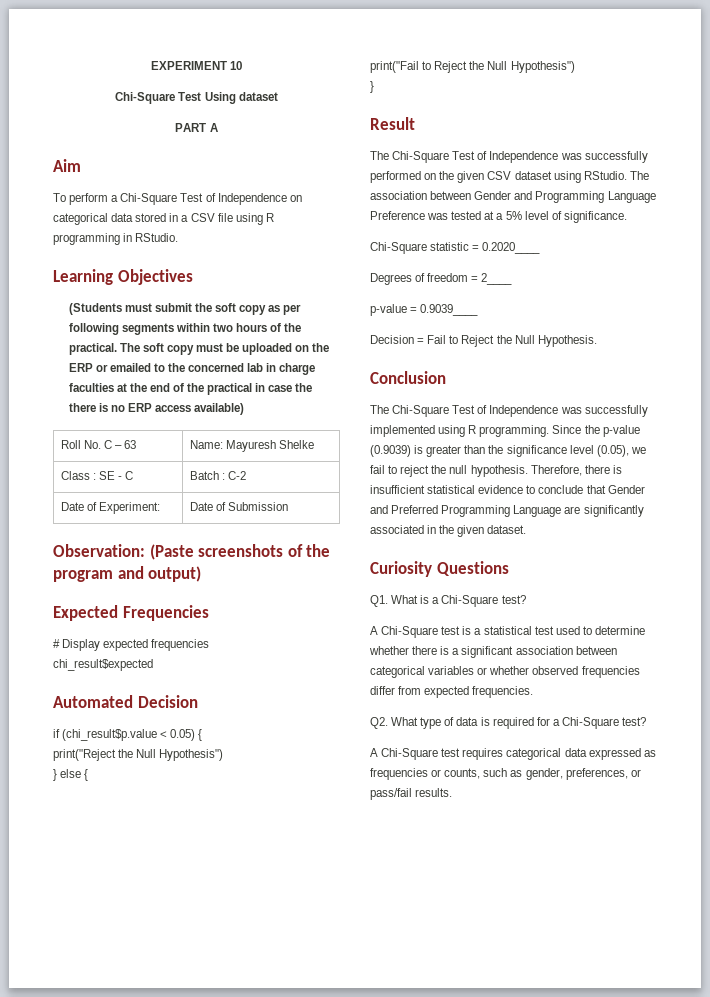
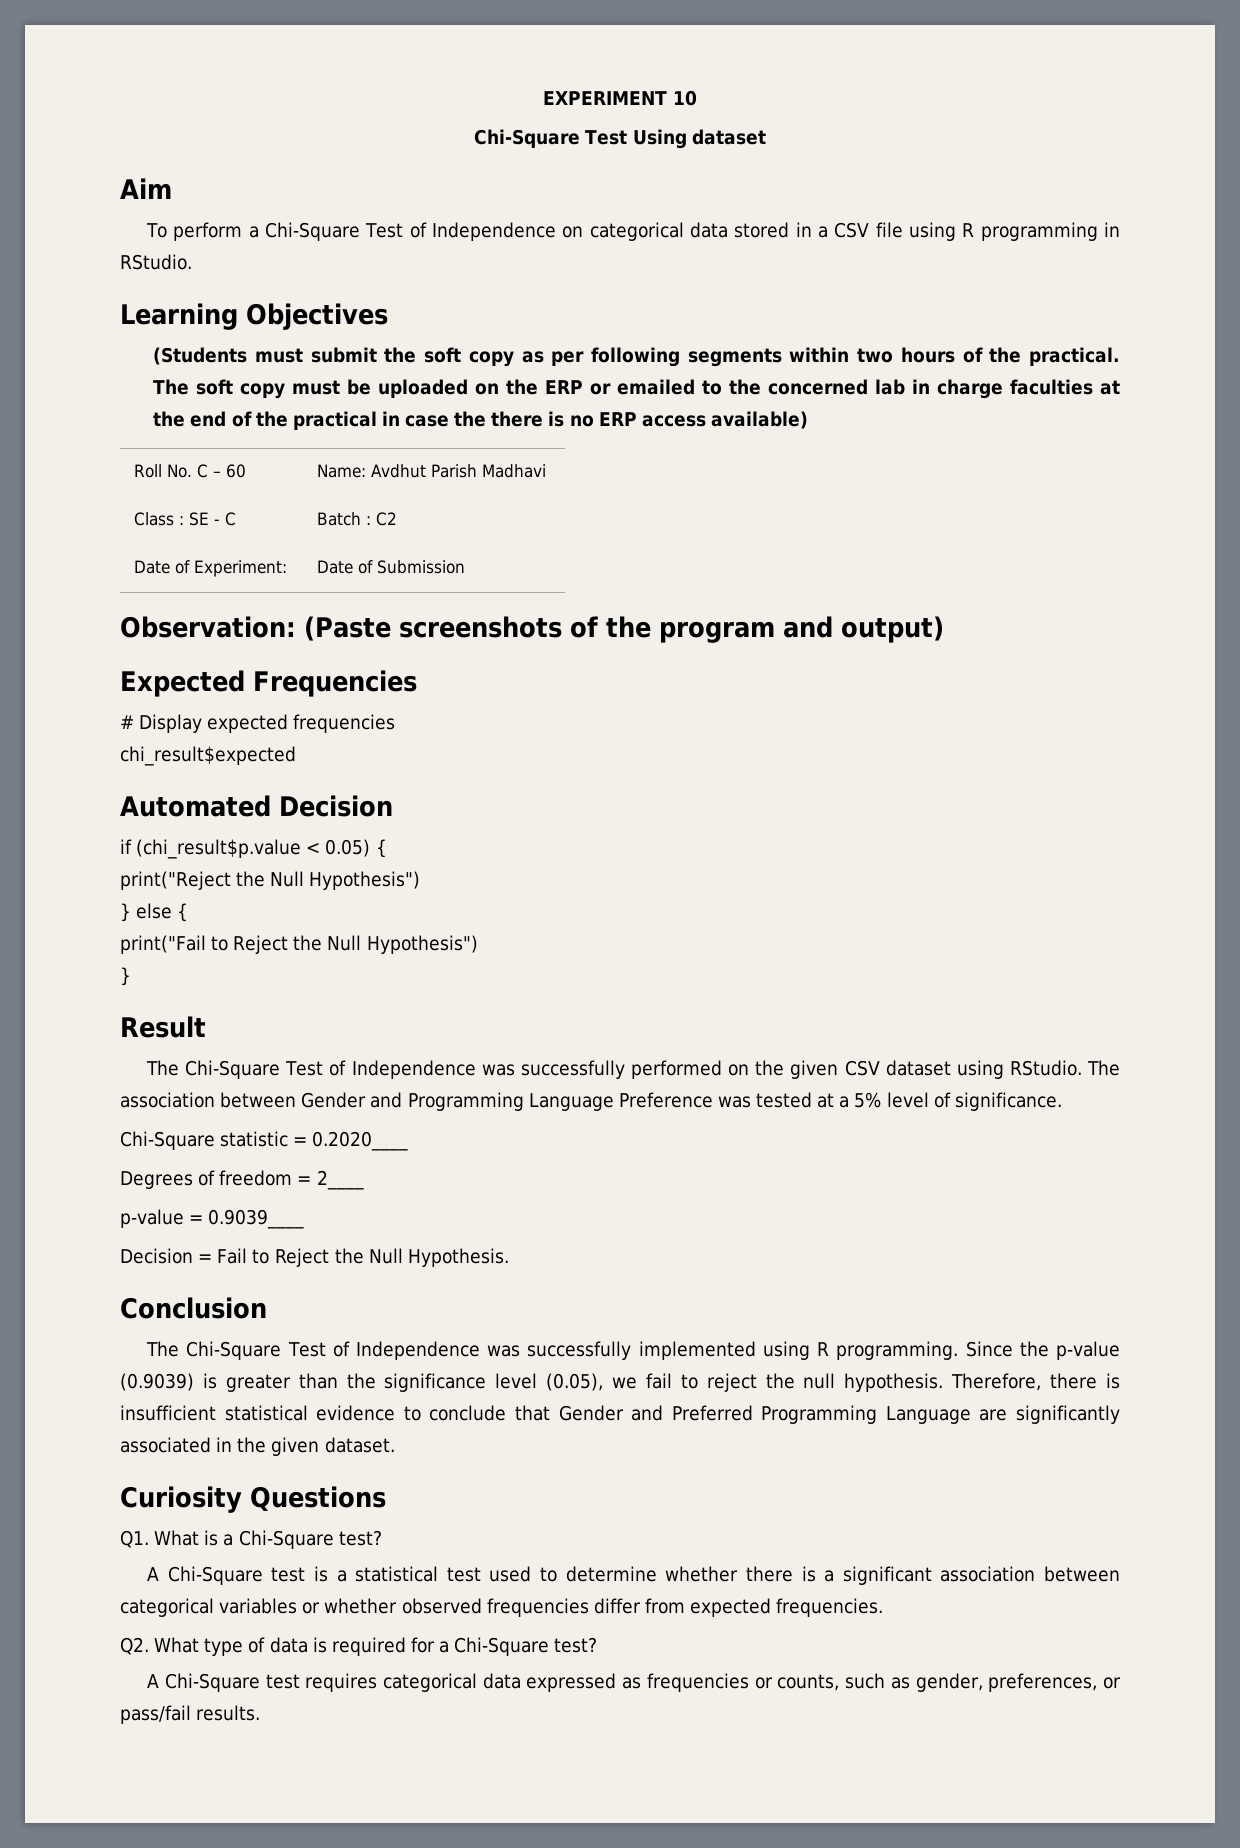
- PART A
- Roll No. C – 63 | Name: Mayuresh Shelke
+ Roll No. C – 60 | Name: Avdhut Parish Madhavi
- Class : SE - C | Batch : C-2
+ Class : SE - C | Batch : C2

